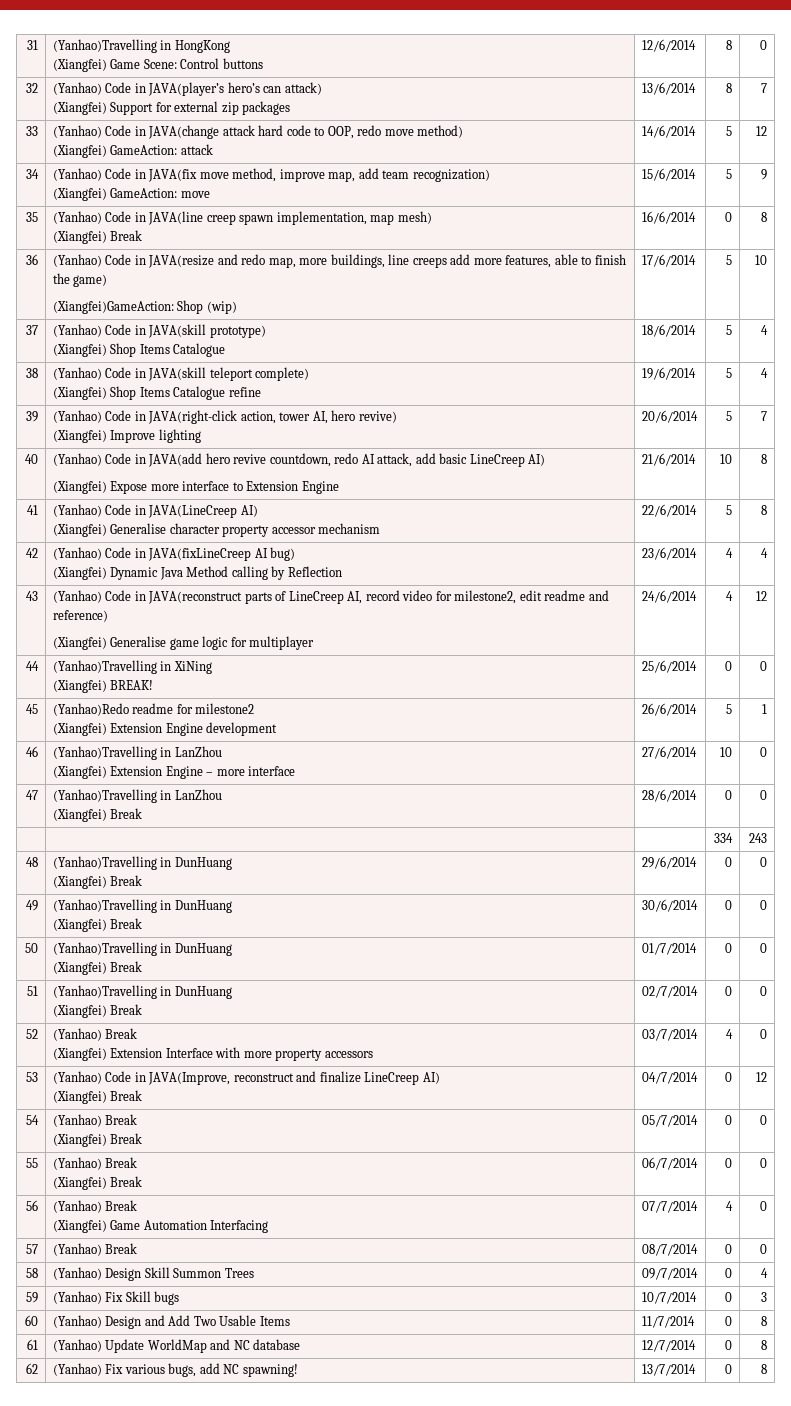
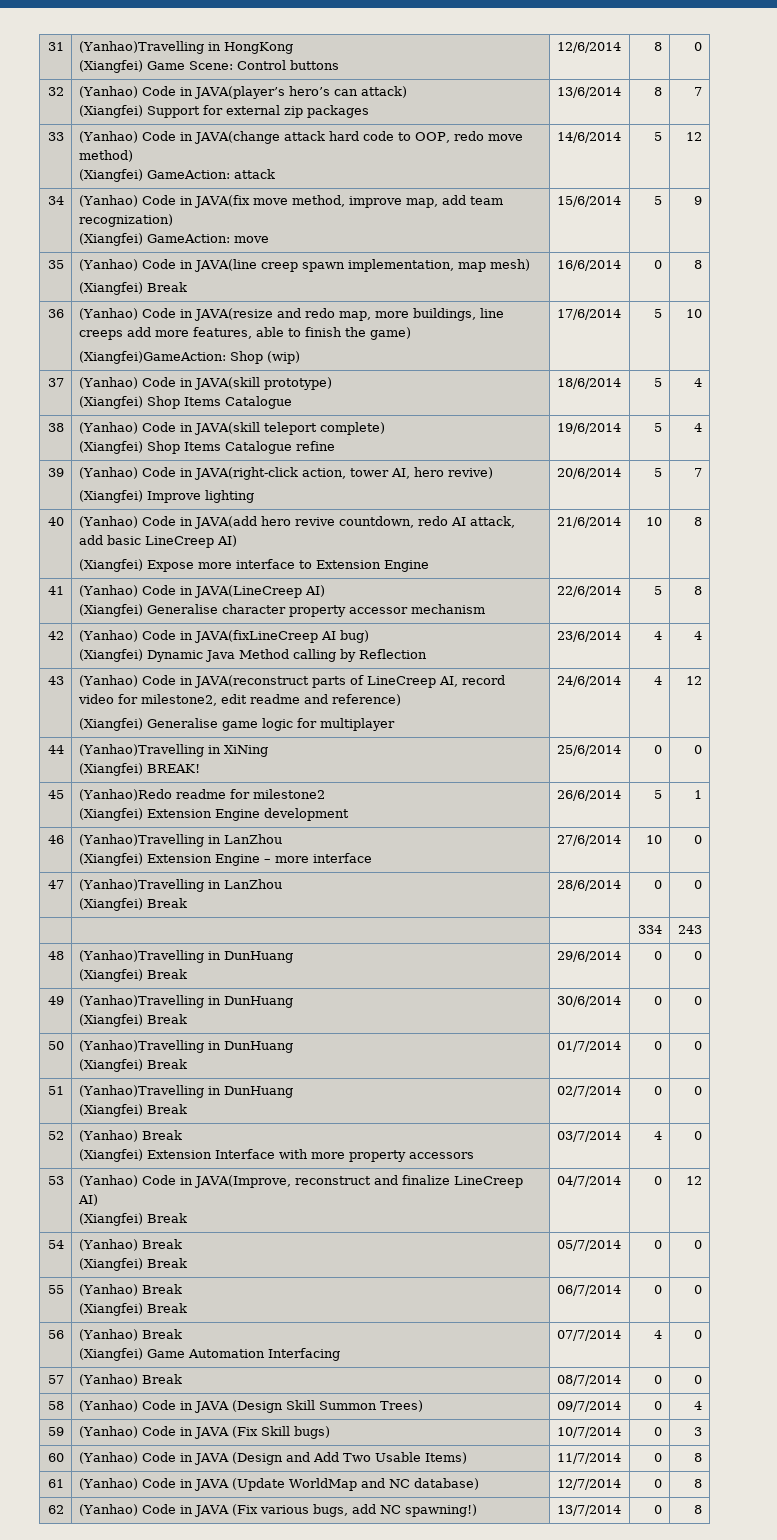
- 58 | (Yanhao) Design Skill Summon Trees | 09/7/2014 | 0 | 4
+ 58 | (Yanhao) Code in JAVA (Design Skill Summon Trees) | 09/7/2014 | 0 | 4
- 59 | (Yanhao) Fix Skill bugs | 10/7/2014 | 0 | 3
+ 59 | (Yanhao) Code in JAVA (Fix Skill bugs) | 10/7/2014 | 0 | 3
- 60 | (Yanhao) Design and Add Two Usable Items | 11/7/2014 | 0 | 8
+ 60 | (Yanhao) Code in JAVA (Design and Add Two Usable Items) | 11/7/2014 | 0 | 8
- 61 | (Yanhao) Update WorldMap and NC database | 12/7/2014 | 0 | 8
+ 61 | (Yanhao) Code in JAVA (Update WorldMap and NC database) | 12/7/2014 | 0 | 8
- 62 | (Yanhao) Fix various bugs, add NC spawning! | 13/7/2014 | 0 | 8
+ 62 | (Yanhao) Code in JAVA (Fix various bugs, add NC spawning!) | 13/7/2014 | 0 | 8

